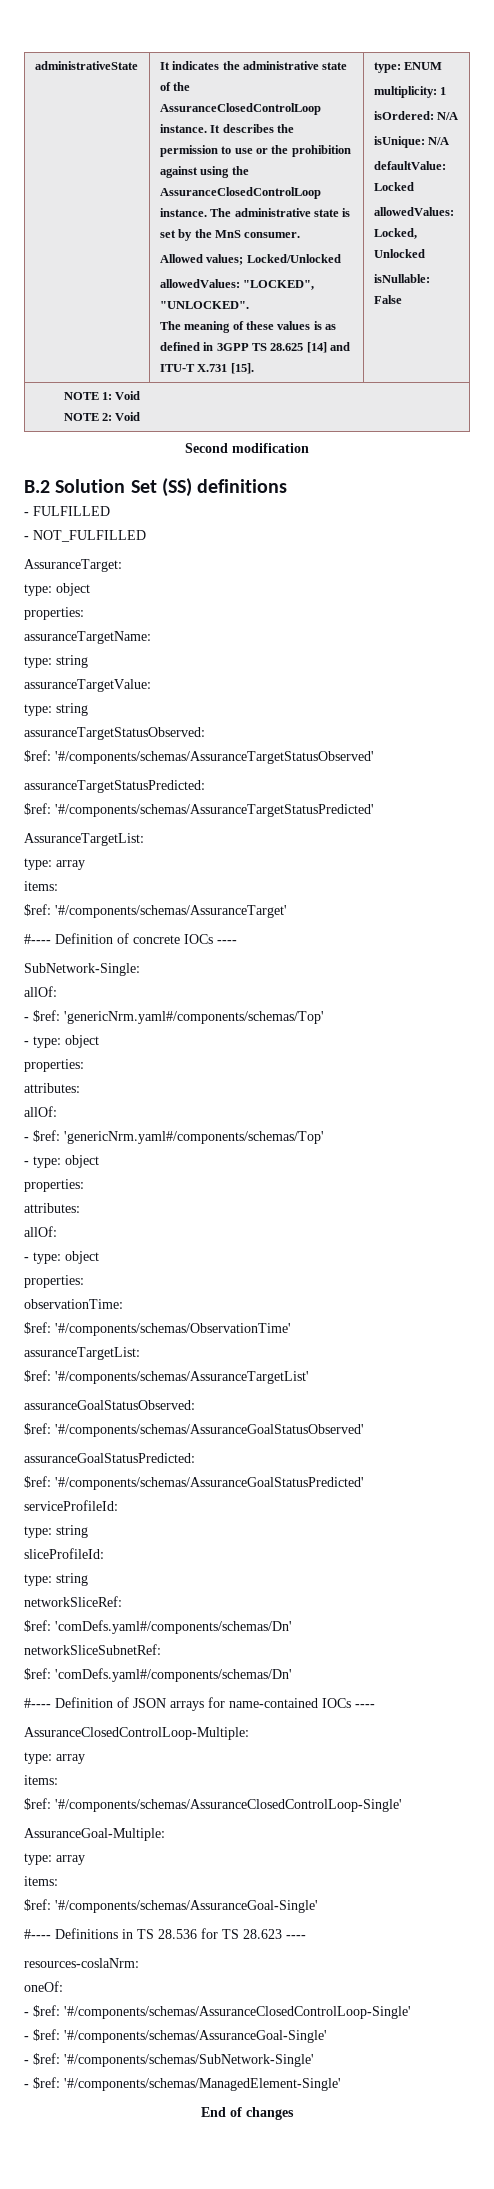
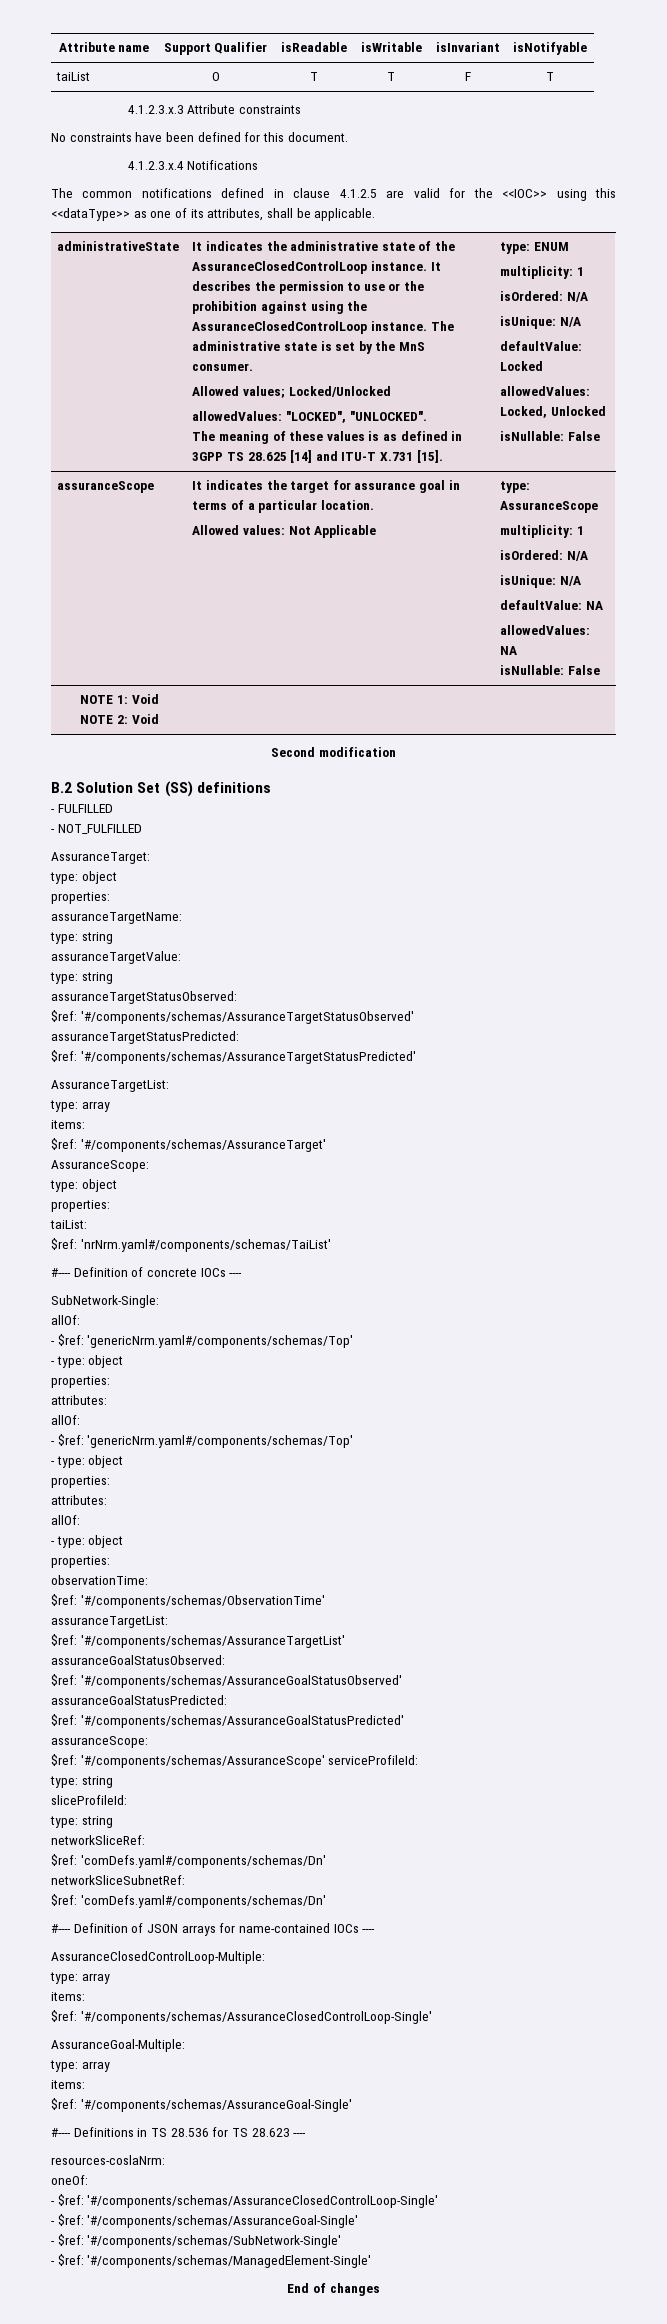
+ Attribute name | Support Qualifier | isReadable | isWritable | isInvariant | isNotifyable
+ taiList | O | T | T | F | T
+ 4.1.2.3.x.3 Attribute constraints
+ No constraints have been defined for this document.
+ 4.1.2.3.x.4 Notifications
+ The common notifications defined in clause 4.1.2.5 are valid for the <<IOC>> using this <<dataType>> as one of its attributes, shall be applicable.
+ assuranceScope | It indicates the target for assurance goal in terms of a particular location.
+ Allowed values: Not Applicable | type: AssuranceScope
+ multiplicity: 1
+ isOrdered: N/A
+ isUnique: N/A
+ defaultValue: NA
+ allowedValues: NA
+ isNullable: False
+ AssuranceScope:
+ type: object
+ properties:
+ taiList:
+ $ref: 'nrNrm.yaml#/components/schemas/TaiList'
- serviceProfileId:
+ assuranceScope:
+ $ref: '#/components/schemas/AssuranceScope' serviceProfileId:

